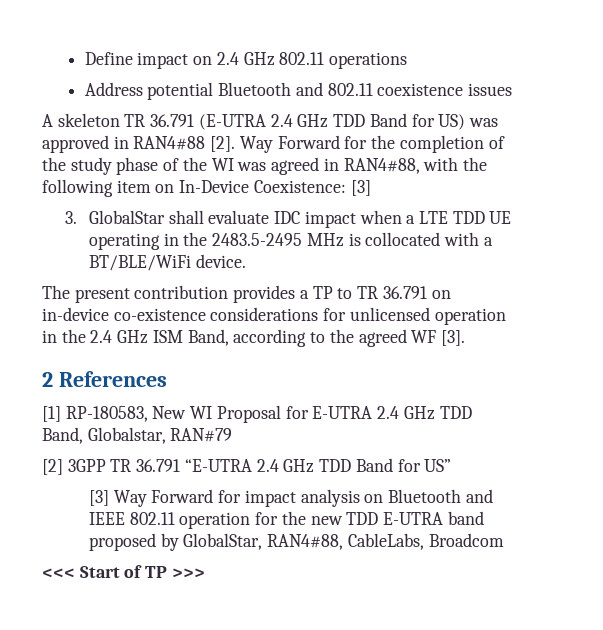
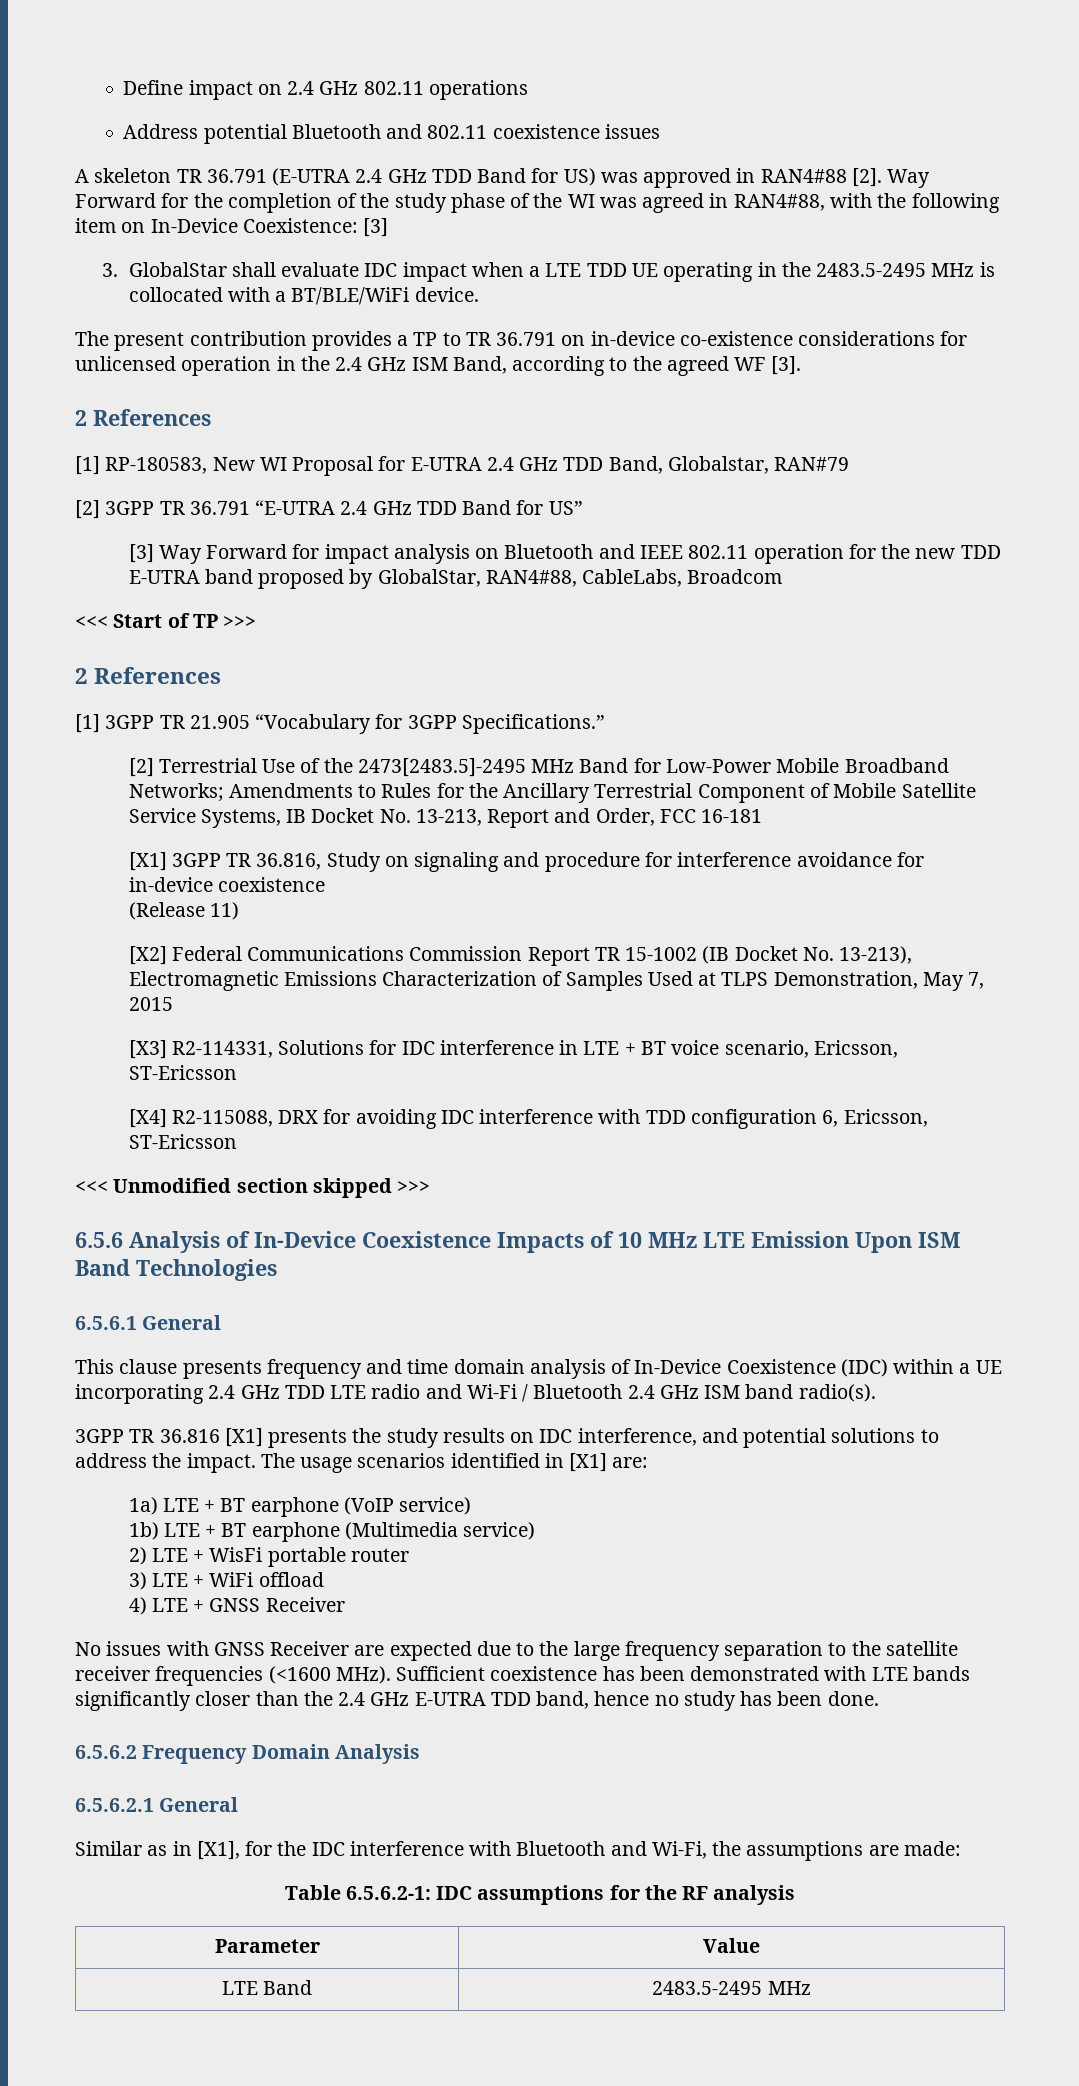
  <<< Start of TP >>>
+ 2 References
+ [1] 3GPP TR 21.905 “Vocabulary for 3GPP Specifications.”
+ [2] Terrestrial Use of the 2473[2483.5]-2495 MHz Band for Low-Power Mobile Broadband Networks; Amendments to Rules for the Ancillary Terrestrial Component of Mobile Satellite Service Systems, IB Docket No. 13-213, Report and Order, FCC 16-181
+ [X1] 3GPP TR 36.816, Study on signaling and procedure for interference avoidance for in-device coexistence
+ (Release 11)
+ [X2] Federal Communications Commission Report TR 15-1002 (IB Docket No. 13-213), Electromagnetic Emissions Characterization of Samples Used at TLPS Demonstration, May 7, 2015
+ [X3] R2-114331, Solutions for IDC interference in LTE + BT voice scenario, Ericsson, ST-Ericsson
+ [X4] R2-115088, DRX for avoiding IDC interference with TDD configuration 6, Ericsson, ST-Ericsson
+ <<< Unmodified section skipped >>>
+ 6.5.6 Analysis of In-Device Coexistence Impacts of 10 MHz LTE Emission Upon ISM Band Technologies
+ 6.5.6.1 General
+ This clause presents frequency and time domain analysis of In-Device Coexistence (IDC) within a UE incorporating 2.4 GHz TDD LTE radio and Wi-Fi / Bluetooth 2.4 GHz ISM band radio(s).
+ 3GPP TR 36.816 [X1] presents the study results on IDC interference, and potential solutions to address the impact. The usage scenarios identified in [X1] are:
+ 1a) LTE + BT earphone (VoIP service)
+ 1b) LTE + BT earphone (Multimedia service)
+ 2) LTE + WisFi portable router
+ 3) LTE + WiFi offload
+ 4) LTE + GNSS Receiver
+ No issues with GNSS Receiver are expected due to the large frequency separation to the satellite receiver frequencies (<1600 MHz). Sufficient coexistence has been demonstrated with LTE bands significantly closer than the 2.4 GHz E-UTRA TDD band, hence no study has been done.
+ 6.5.6.2 Frequency Domain Analysis
+ 6.5.6.2.1 General
+ Similar as in [X1], for the IDC interference with Bluetooth and Wi-Fi, the assumptions are made:
+ Table 6.5.6.2-1: IDC assumptions for the RF analysis
+ Parameter | Value
+ LTE Band | 2483.5-2495 MHz

